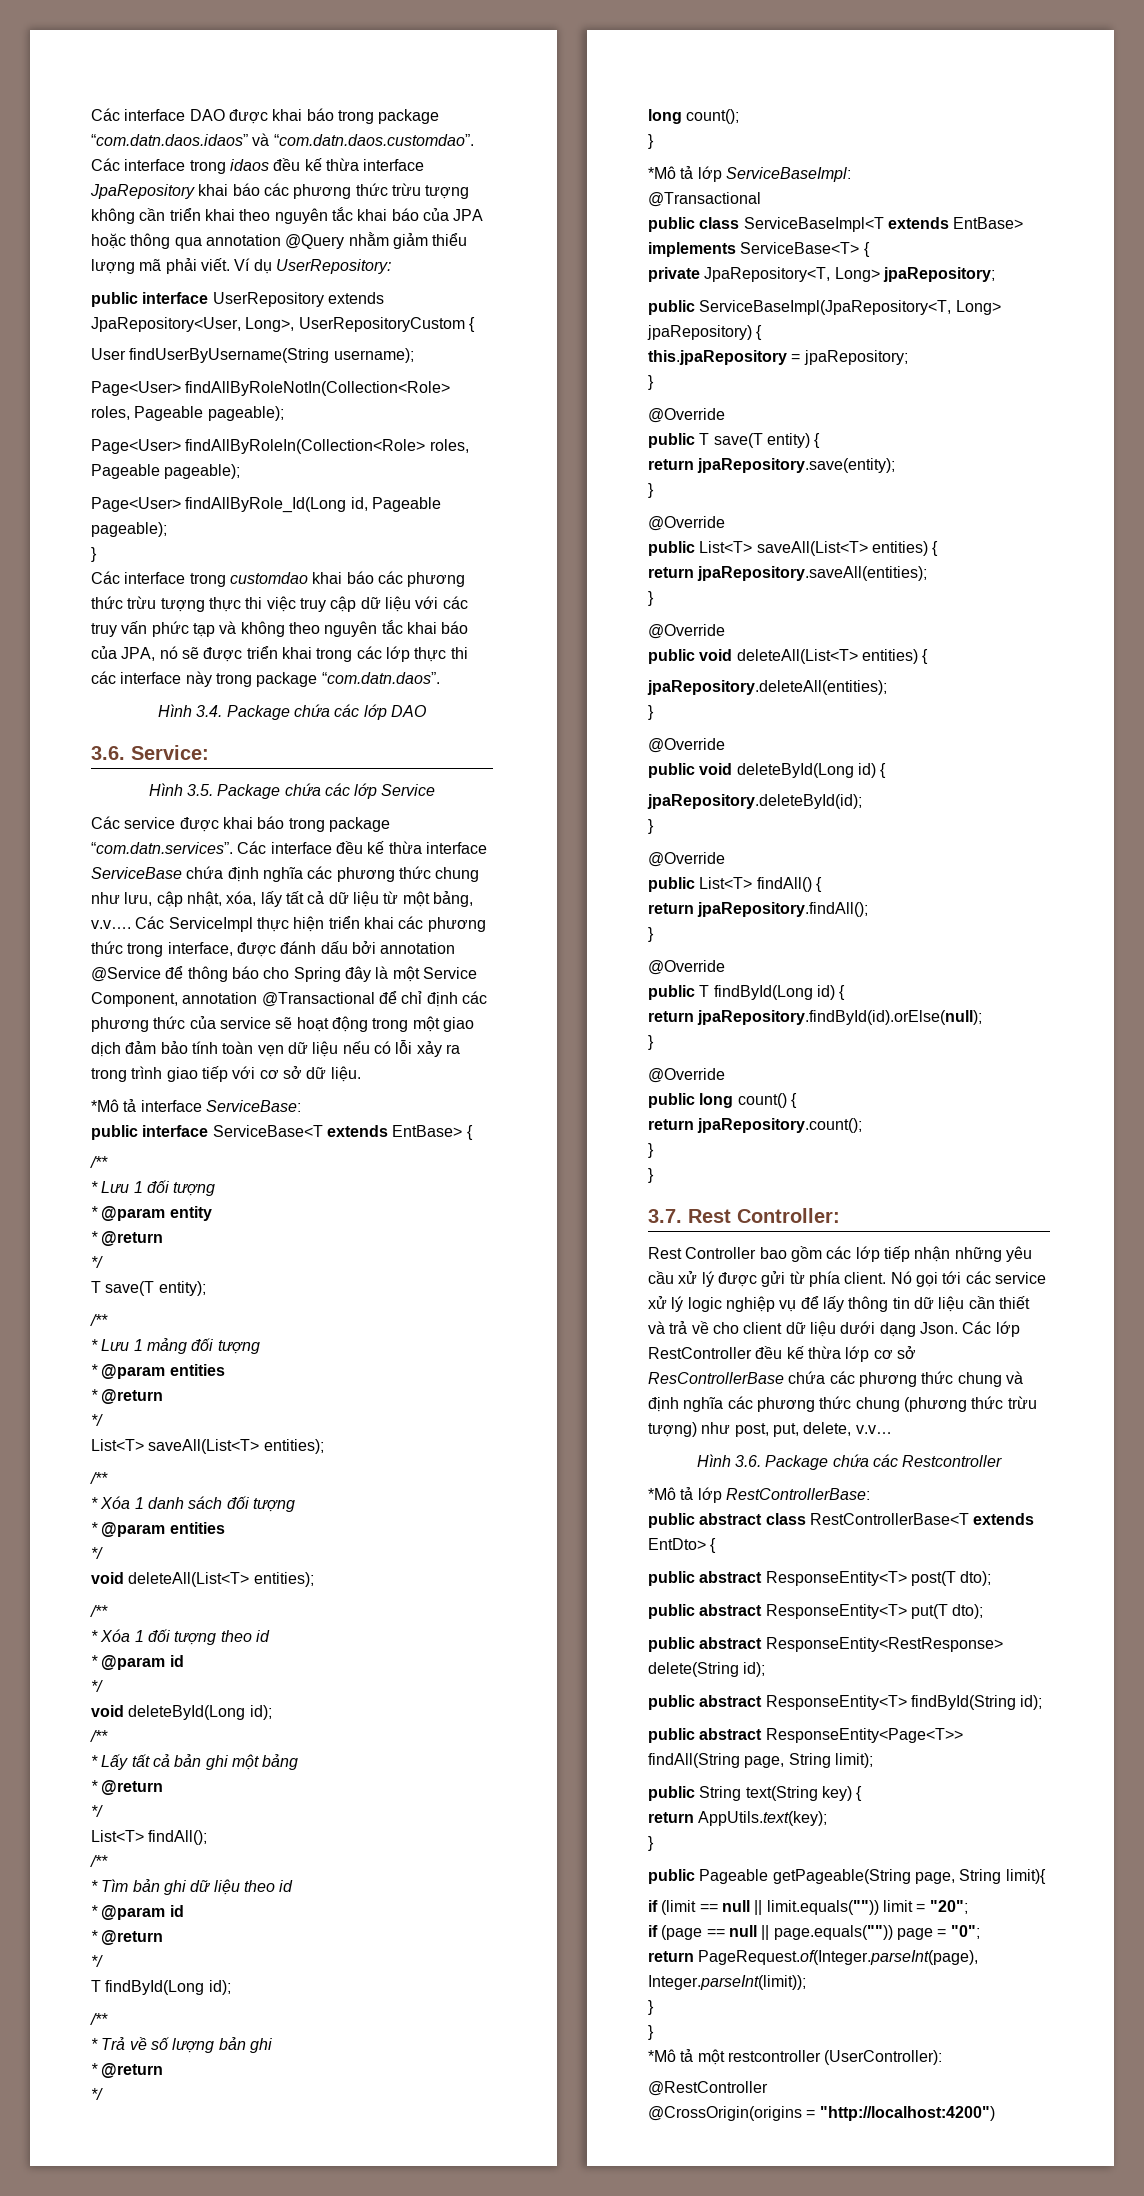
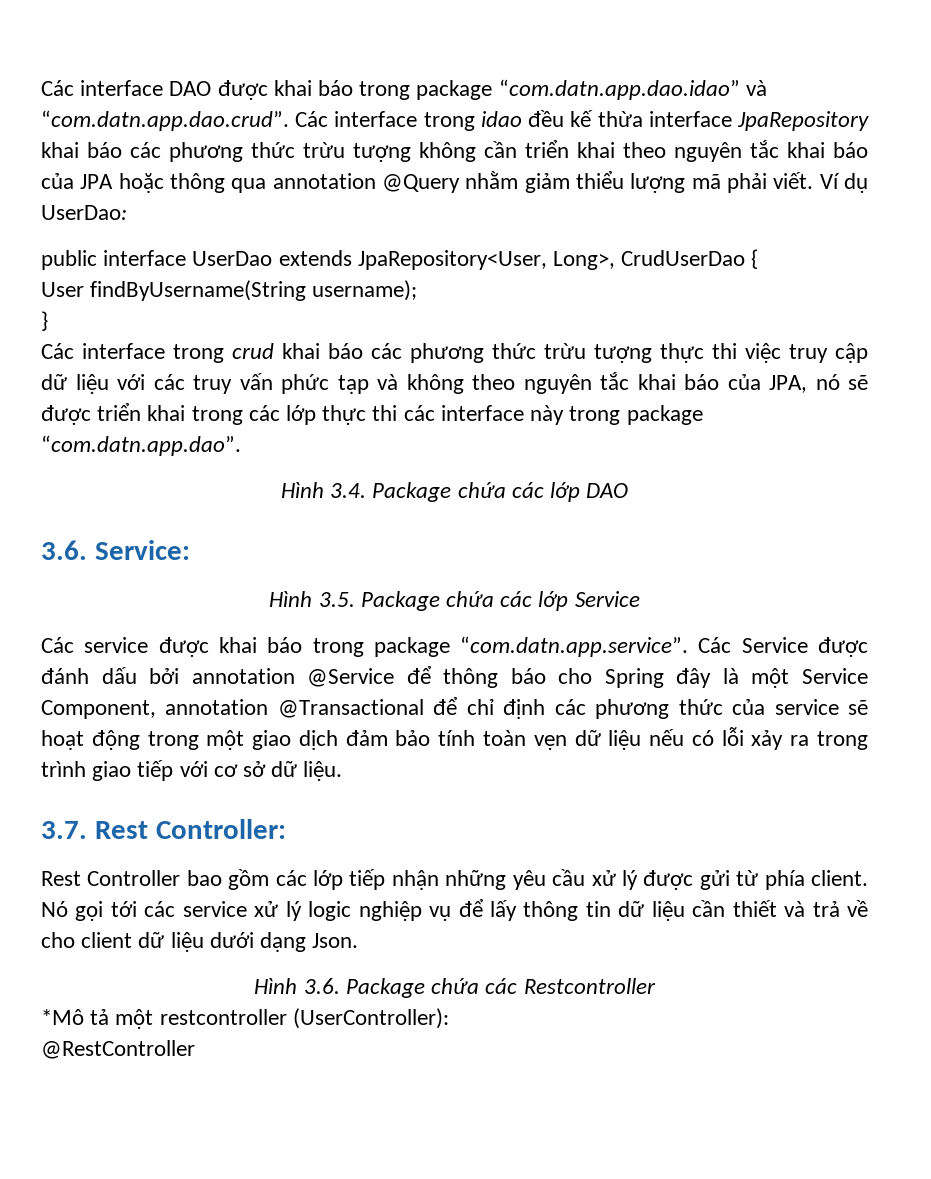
- Các interface DAO được khai báo trong package “com.datn.daos.idaos” và “com.datn.daos.customdao”. Các interface trong idaos đều kế thừa interface JpaRepository khai báo các phương thức trừu tượng không cần triển khai theo nguyên tắc khai báo của JPA hoặc thông qua annotation @Query nhằm giảm thiểu lượng mã phải viết.
+ Các interface DAO được khai báo trong package “com.datn.app.dao.idao” và “com.datn.app.dao.crud”. Các interface trong idao đều kế thừa interface JpaRepository khai báo các phương thức trừu tượng không cần triển khai theo nguyên tắc khai báo của JPA hoặc thông qua annotation @Query nhằm giảm thiểu lượng mã phải viết.
- Ví dụ UserRepository:
- public interface UserRepository extends JpaRepository<User, Long>, UserRepositoryCustom {
+ Ví dụ UserDao:
+ public interface UserDao extends JpaRepository<User, Long>, CrudUserDao {
- User findUserByUsername(String username);
+ User findByUsername(String username);
- Page<User> findAllByRoleNotIn(Collection<Role> roles, Pageable pageable);
- Page<User> findAllByRoleIn(Collection<Role> roles, Pageable pageable);
- Page<User> findAllByRole_Id(Long id, Pageable pageable);
- Các interface trong customdao khai báo các phương thức trừu tượng thực thi việc truy cập dữ liệu với các truy vấn phức tạp và không theo nguyên tắc khai báo của JPA, nó sẽ được triển khai trong các lớp thực thi các interface này trong package “com.datn.daos”.
+ Các interface trong crud khai báo các phương thức trừu tượng thực thi việc truy cập dữ liệu với các truy vấn phức tạp và không theo nguyên tắc khai báo của JPA, nó sẽ được triển khai trong các lớp thực thi các interface này trong package “com.datn.app.dao”.
- Các service được khai báo trong package “com.datn.services”. Các interface đều kế thừa interface ServiceBase chứa định nghĩa các phương thức chung như lưu, cập nhật, xóa, lấy tất cả dữ liệu từ một bảng, v.v…. Các ServiceImpl thực hiện triển khai các phương thức trong interface, được đánh dấu bởi annotation @Service để thông báo cho Spring đây là một Service Component, annotation @Transactional để chỉ định các phương thức của service sẽ hoạt động trong một giao dịch đảm bảo tính toàn vẹn dữ liệu nếu có lỗi xảy ra trong trình giao tiếp với cơ sở dữ liệu.
+ Các service được khai báo trong package “com.datn.app.service”. Các Service được đánh dấu bởi annotation @Service để thông báo cho Spring đây là một Service Component, annotation @Transactional để chỉ định các phương thức của service sẽ hoạt động trong một giao dịch đảm bảo tính toàn vẹn dữ liệu nếu có lỗi xảy ra trong trình giao tiếp với cơ sở dữ liệu.
- *Mô tả interface ServiceBase:
- public interface ServiceBase<T extends EntBase> {
- /**
- * Lưu 1 đối tượng
- * @param entity
- * @return
- */
- T save(T entity);
- /**
- * Lưu 1 mảng đối tượng
- * @param entities
- * @return
- */
- List<T> saveAll(List<T> entities);
- /**
- * Xóa 1 danh sách đối tượng
- * @param entities
- */
- void deleteAll(List<T> entities);
- /**
- * Xóa 1 đối tượng theo id
- * @param id
- */
- void deleteById(Long id);
- /**
- * Lấy tất cả bản ghi một bảng
- * @return
- */
- List<T> findAll();
- /**
- * Tìm bản ghi dữ liệu theo id
- * @param id
- * @return
- */
- T findById(Long id);
- /**
- * Trả về số lượng bản ghi
- * @return
- */
- long count();
- }
- *Mô tả lớp ServiceBaseImpl:
- @Transactional
- public class ServiceBaseImpl<T extends EntBase> implements ServiceBase<T> {
- private JpaRepository<T, Long> jpaRepository;
- public ServiceBaseImpl(JpaRepository<T, Long> jpaRepository) {
- this.jpaRepository = jpaRepository;
- }
- @Override
- public T save(T entity) {
- return jpaRepository.save(entity);
- }
- @Override
- public List<T> saveAll(List<T> entities) {
- return jpaRepository.saveAll(entities);
- }
- @Override
- public void deleteAll(List<T> entities) {
- jpaRepository.deleteAll(entities);
- }
- @Override
- public void deleteById(Long id) {
- jpaRepository.deleteById(id);
- }
- @Override
- public List<T> findAll() {
- return jpaRepository.findAll();
- }
- @Override
- public T findById(Long id) {
- return jpaRepository.findById(id).orElse(null);
- }
- @Override
- public long count() {
- return jpaRepository.count();
- }
- }
- Các lớp RestController đều kế thừa lớp cơ sở ResControllerBase chứa các phương thức chung và định nghĩa các phương thức chung (phương thức trừu tượng) như post, put, delete, v.v…
- *Mô tả lớp RestControllerBase:
- public abstract class RestControllerBase<T extends EntDto> {
- public abstract ResponseEntity<T> post(T dto);
- public abstract ResponseEntity<T> put(T dto);
- public abstract ResponseEntity<RestResponse> delete(String id);
- public abstract ResponseEntity<T> findById(String id);
- public abstract ResponseEntity<Page<T>> findAll(String page, String limit);
- public String text(String key) {
- return AppUtils.text(key);
- }
- public Pageable getPageable(String page, String limit){
- if (limit == null || limit.equals("")) limit = "20";
- if (page == null || page.equals("")) page = "0";
- return PageRequest.of(Integer.parseInt(page), Integer.parseInt(limit));
- }
- }
- @CrossOrigin(origins = "http://localhost:4200")

